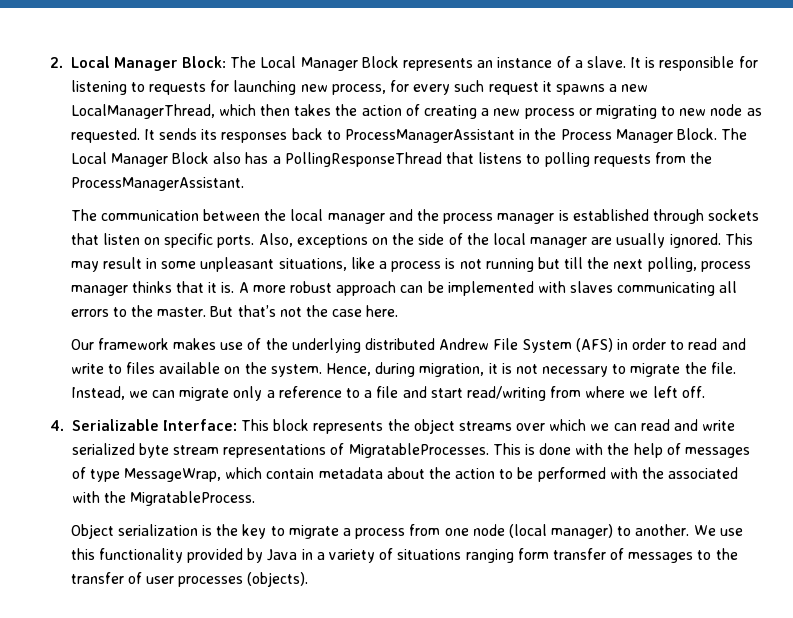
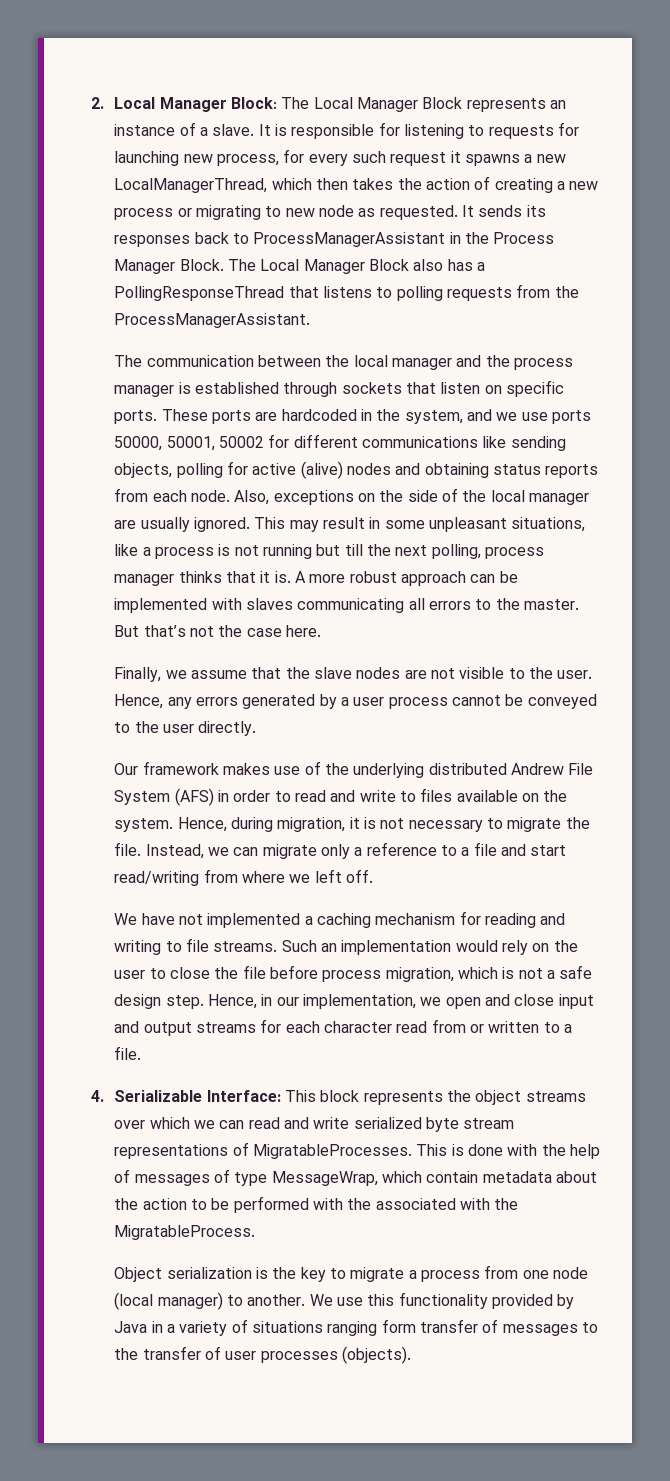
+ These ports are hardcoded in the system, and we use ports 50000, 50001, 50002 for different communications like sending objects, polling for active (alive) nodes and obtaining status reports from each node.
+ Finally, we assume that the slave nodes are not visible to the user. Hence, any errors generated by a user process cannot be conveyed to the user directly.
+ We have not implemented a caching mechanism for reading and writing to file streams. Such an implementation would rely on the user to close the file before process migration, which is not a safe design step. Hence, in our implementation, we open and close input and output streams for each character read from or written to a file.

